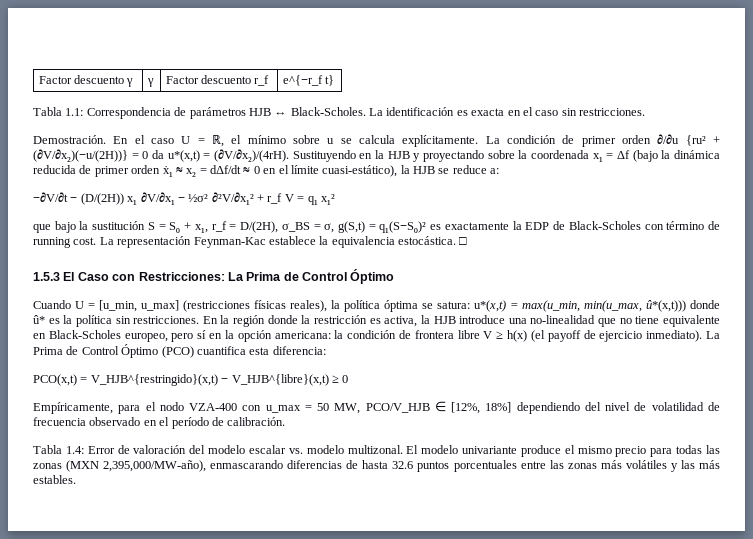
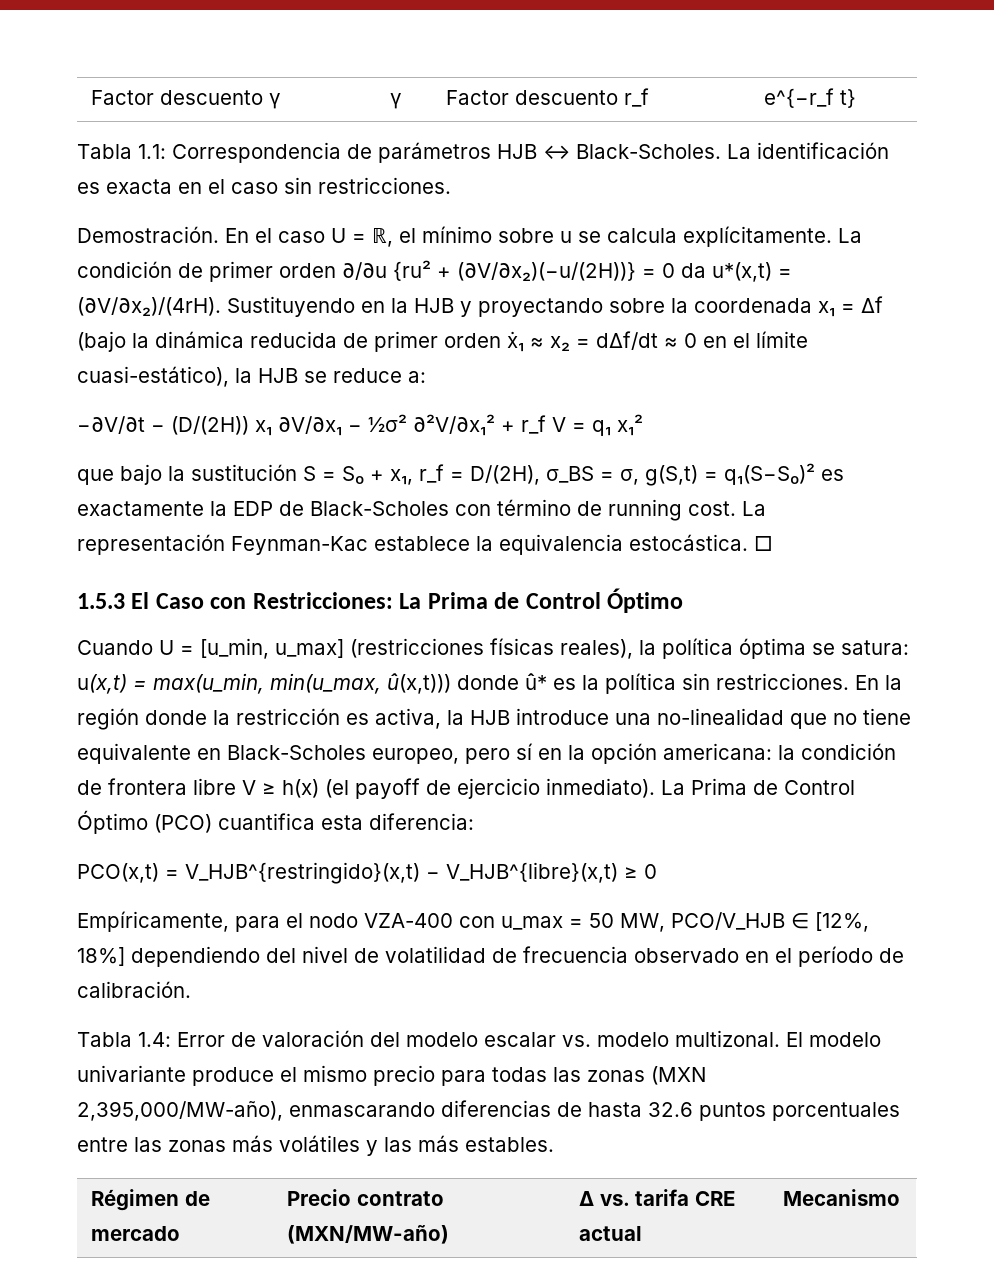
- Cuando U = [u_min, u_max] (restricciones físicas reales), la política óptima se satura: u*(x,t) = max(u_min, min(u_max, û*(x,t))) donde û* es la política sin restricciones.
+ Cuando U = [u_min, u_max] (restricciones físicas reales), la política óptima se satura: u(x,t) = max(u_min, min(u_max, û(x,t))) donde û* es la política sin restricciones.
+ Régimen de mercado | Precio contrato (MXN/MW-año) | Δ vs. tarifa CRE actual | Mecanismo

